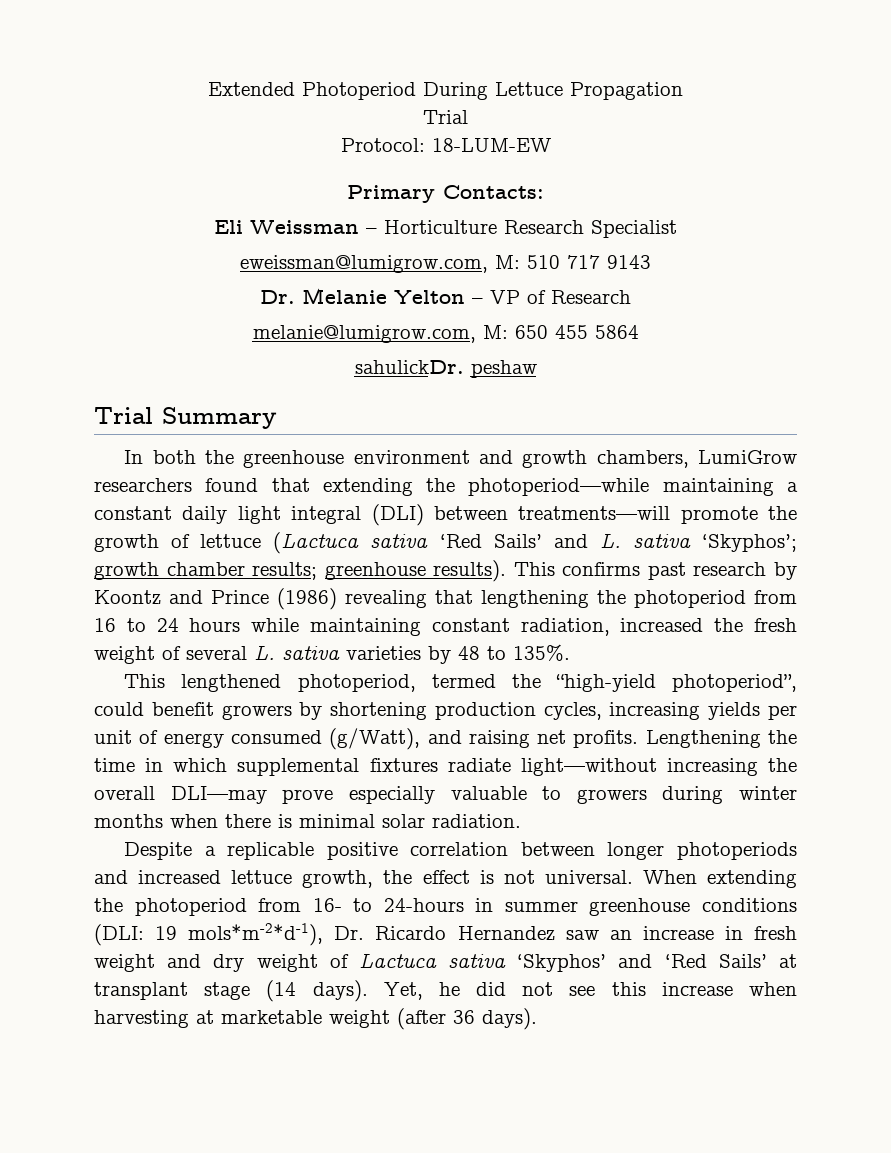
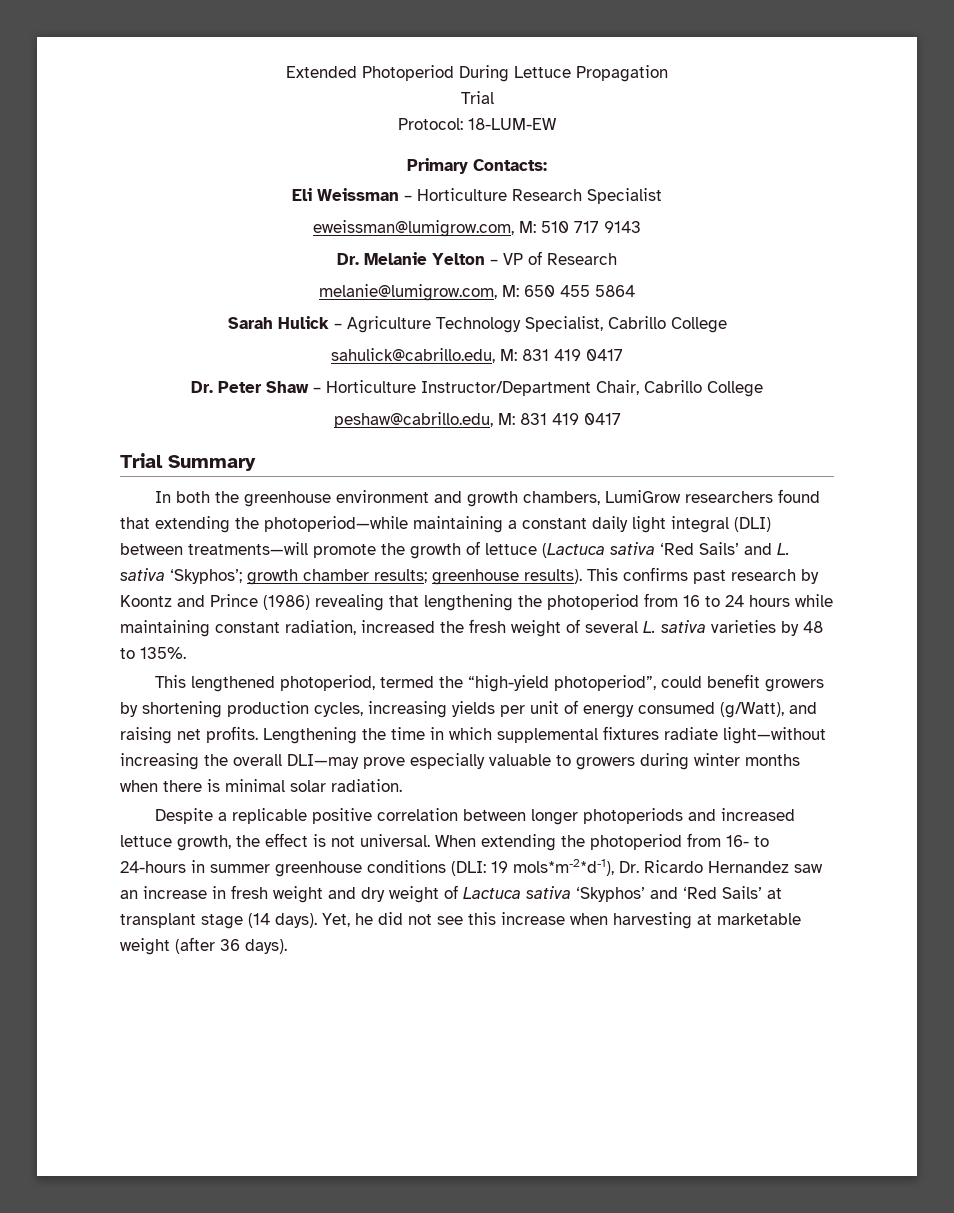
- sahulickDr. peshaw
+ Sarah Hulick – Agriculture Technology Specialist, Cabrillo College
+ sahulick@cabrillo.edu, M: 831 419 0417
+ Dr. Peter Shaw – Horticulture Instructor/Department Chair, Cabrillo College
+ peshaw@cabrillo.edu, M: 831 419 0417

